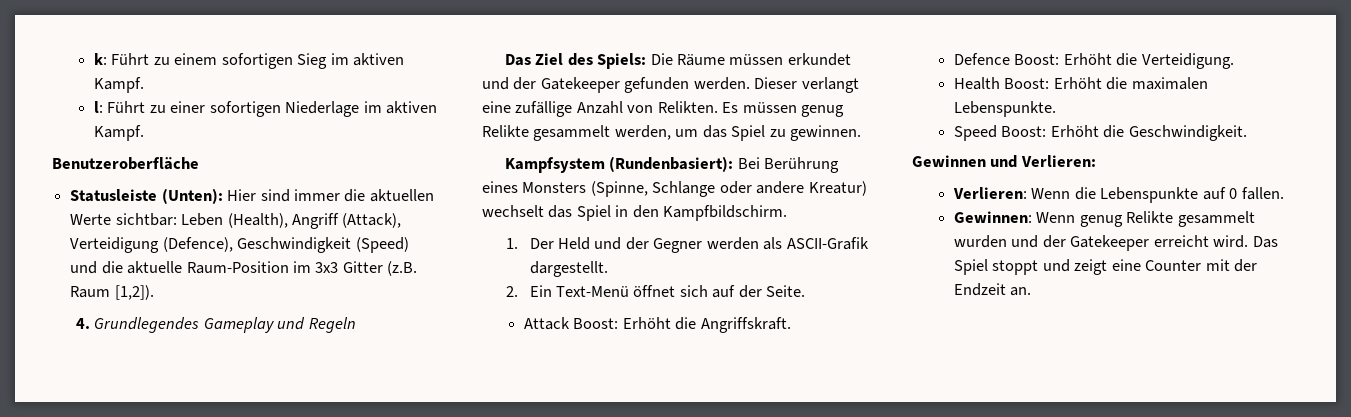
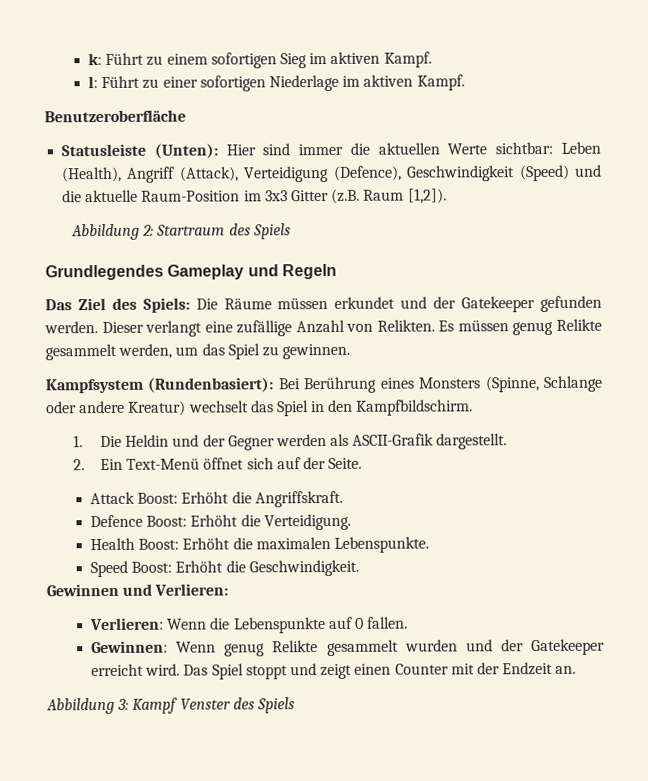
- 4. Grundlegendes Gameplay und Regeln
+ Abbildung 2: Startraum des Spiels
+ Grundlegendes Gameplay und Regeln
- 1. Der Held und der Gegner werden als ASCII-Grafik dargestellt.
+ 1. Die Heldin und der Gegner werden als ASCII-Grafik dargestellt.
- Das Spiel stoppt und zeigt eine Counter mit der Endzeit an.
+ Das Spiel stoppt und zeigt einen Counter mit der Endzeit an.
+ Abbildung 3: Kampf Venster des Spiels

